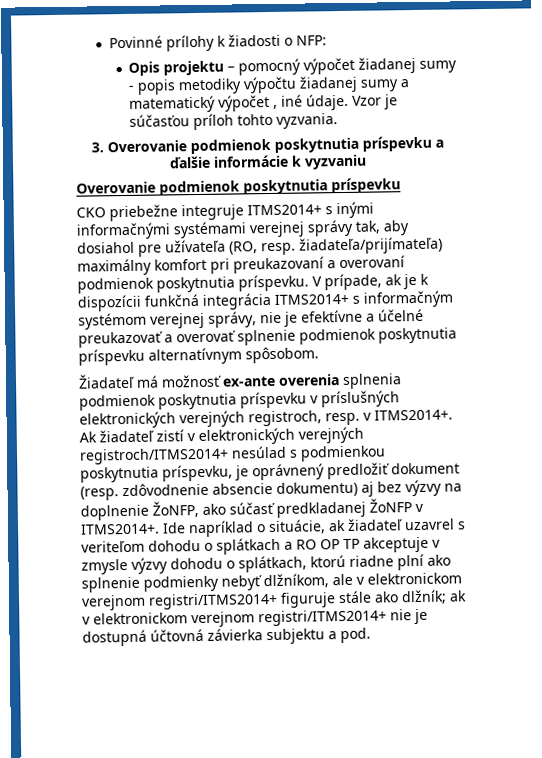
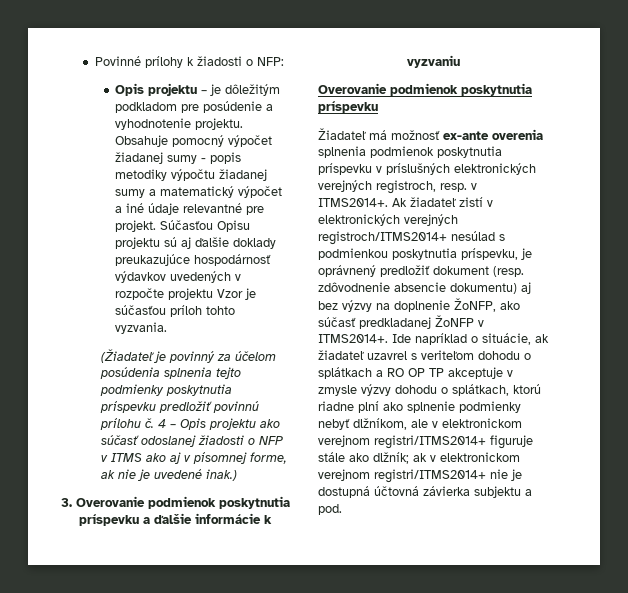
- Opis projektu – pomocný výpočet žiadanej sumy - popis metodiky výpočtu žiadanej sumy a matematický výpočet , iné údaje. Vzor je súčasťou príloh tohto vyzvania.
+ Opis projektu – je dôležitým podkladom pre posúdenie a vyhodnotenie projektu. Obsahuje pomocný výpočet žiadanej sumy - popis metodiky výpočtu žiadanej sumy a matematický výpočet a iné údaje relevantné pre projekt. Súčasťou Opisu projektu sú aj ďalšie doklady preukazujúce hospodárnosť výdavkov uvedených v rozpočte projektu Vzor je súčasťou príloh tohto vyzvania.
+ (Žiadateľ je povinný za účelom posúdenia splnenia tejto podmienky poskytnutia príspevku predložiť povinnú prílohu č. 4 – Opis projektu ako súčasť odoslanej žiadosti o NFP v ITMS ako aj v písomnej forme, ak nie je uvedené inak.)
- CKO priebežne integruje ITMS2014+ s inými informačnými systémami verejnej správy tak, aby dosiahol pre užívateľa (RO, resp. žiadateľa/prijímateľa) maximálny komfort pri preukazovaní a overovaní podmienok poskytnutia príspevku. V prípade, ak je k dispozícii funkčná integrácia ITMS2014+ s informačným systémom verejnej správy, nie je efektívne a účelné preukazovať a overovať splnenie podmienok poskytnutia príspevku alternatívnym spôsobom.

